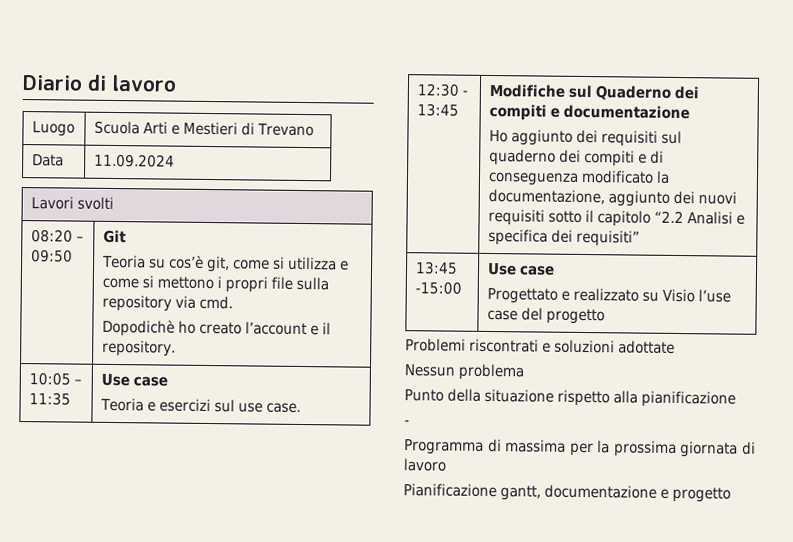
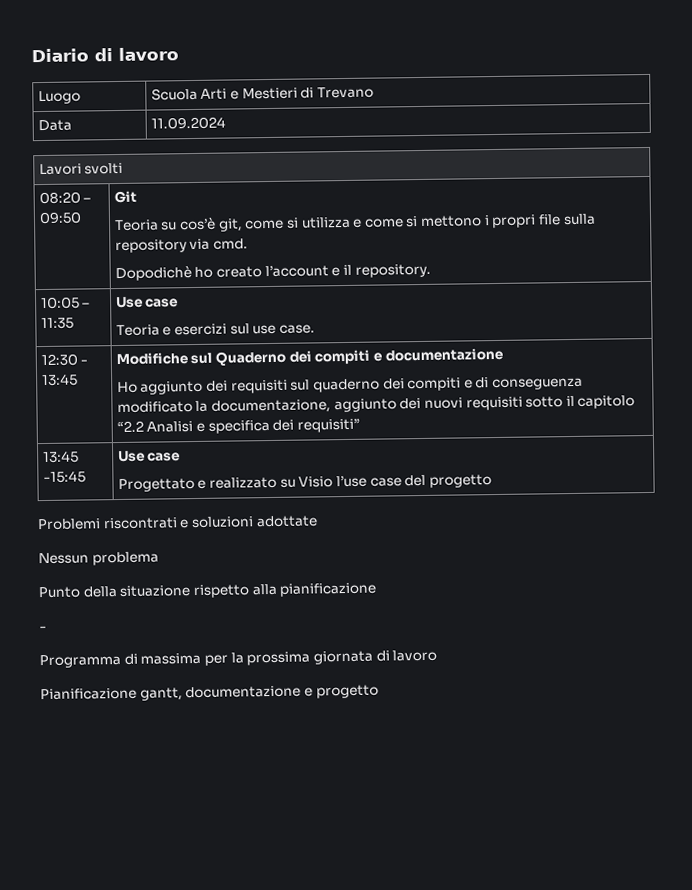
- 13:45 -15:00 | Use case
+ 13:45 -15:45 | Use case

